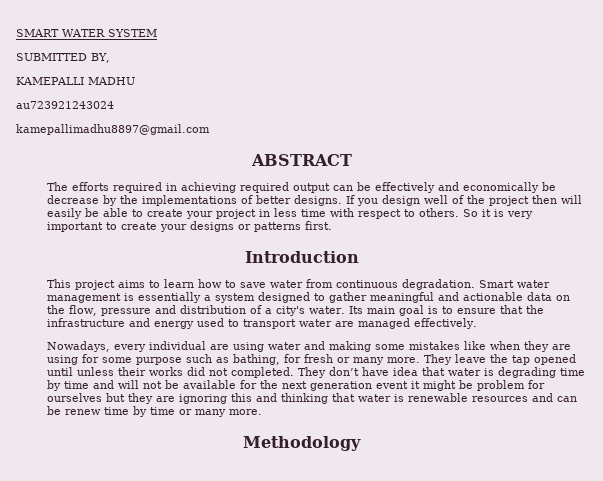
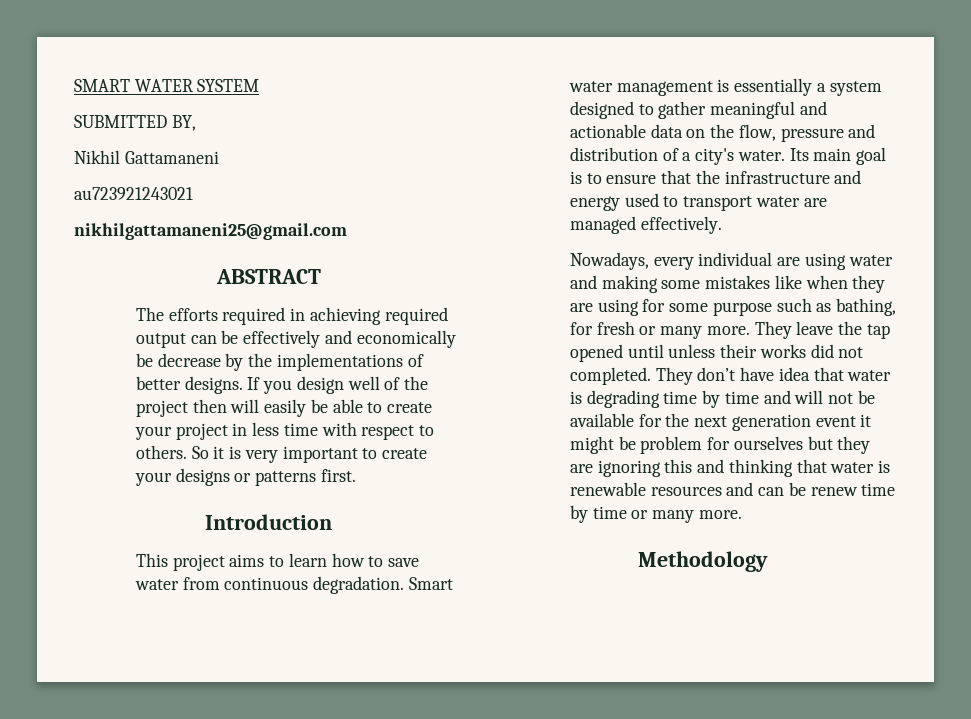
- KAMEPALLI MADHU
- au723921243024
- kamepallimadhu8897@gmail.com
+ Nikhil Gattamaneni
+ au723921243021
+ nikhilgattamaneni25@gmail.com

